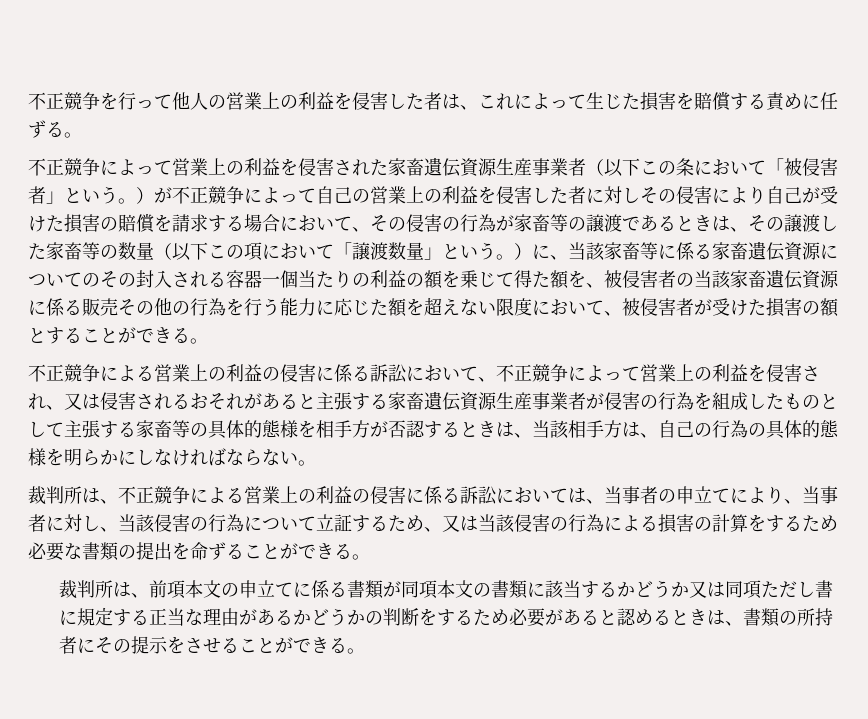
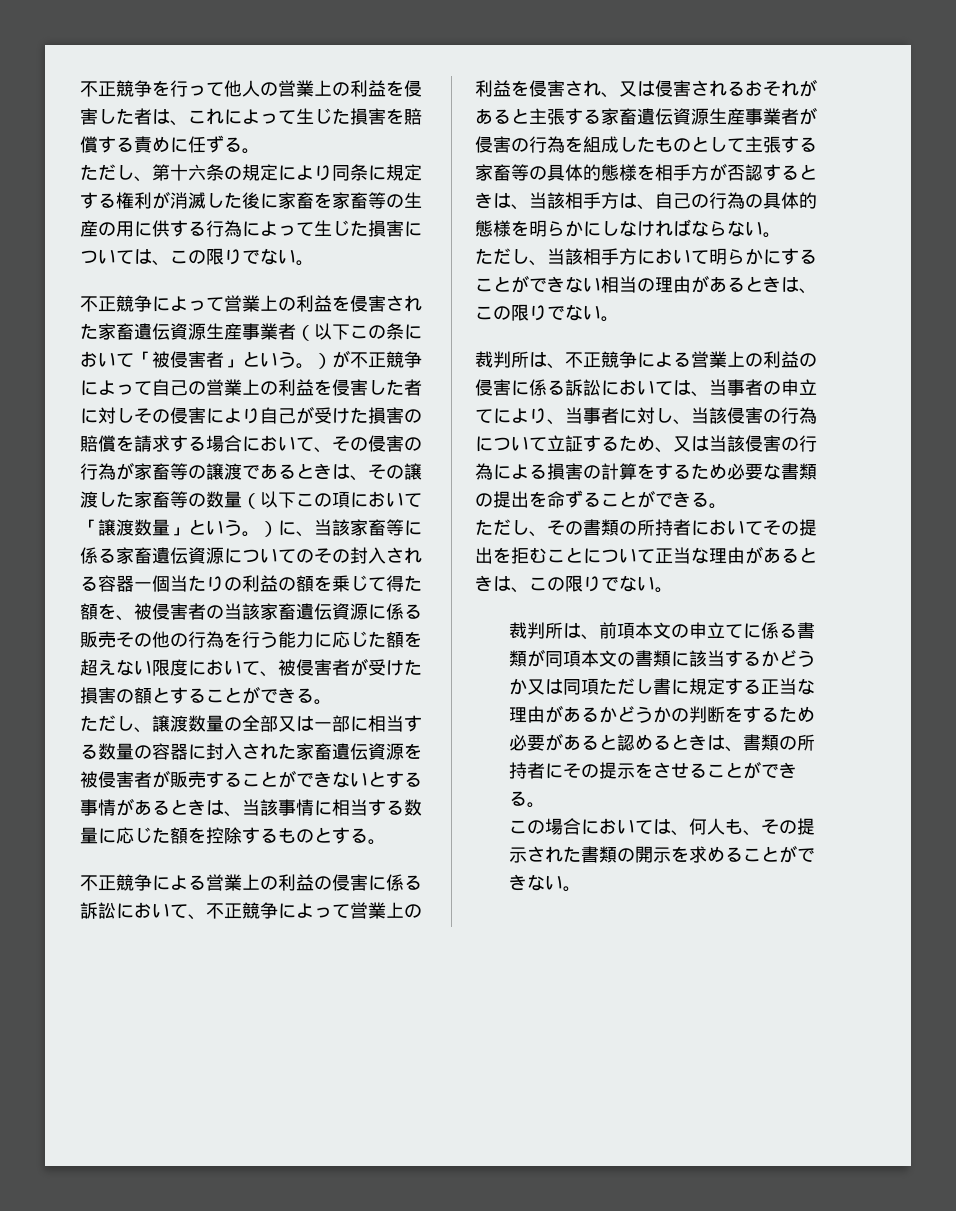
+ ただし、第十六条の規定により同条に規定する権利が消滅した後に家畜を家畜等の生産の用に供する行為によって生じた損害については、この限りでない。
+ ただし、譲渡数量の全部又は一部に相当する数量の容器に封入された家畜遺伝資源を被侵害者が販売することができないとする事情があるときは、当該事情に相当する数量に応じた額を控除するものとする。
+ ただし、当該相手方において明らかにすることができない相当の理由があるときは、この限りでない。
+ ただし、その書類の所持者においてその提出を拒むことについて正当な理由があるときは、この限りでない。
+ この場合においては、何人も、その提示された書類の開示を求めることができない。

